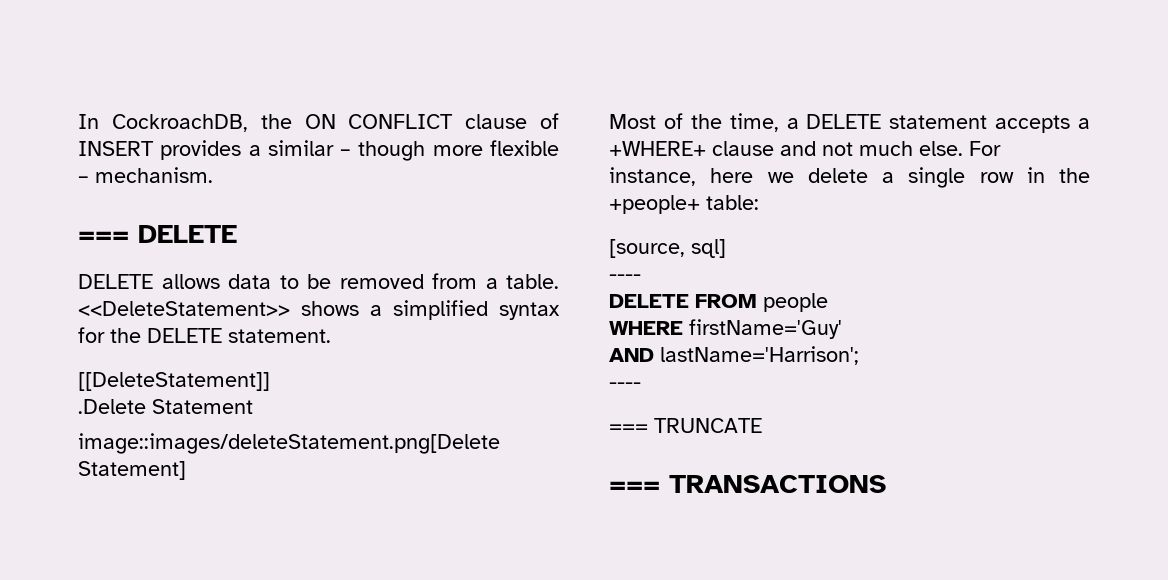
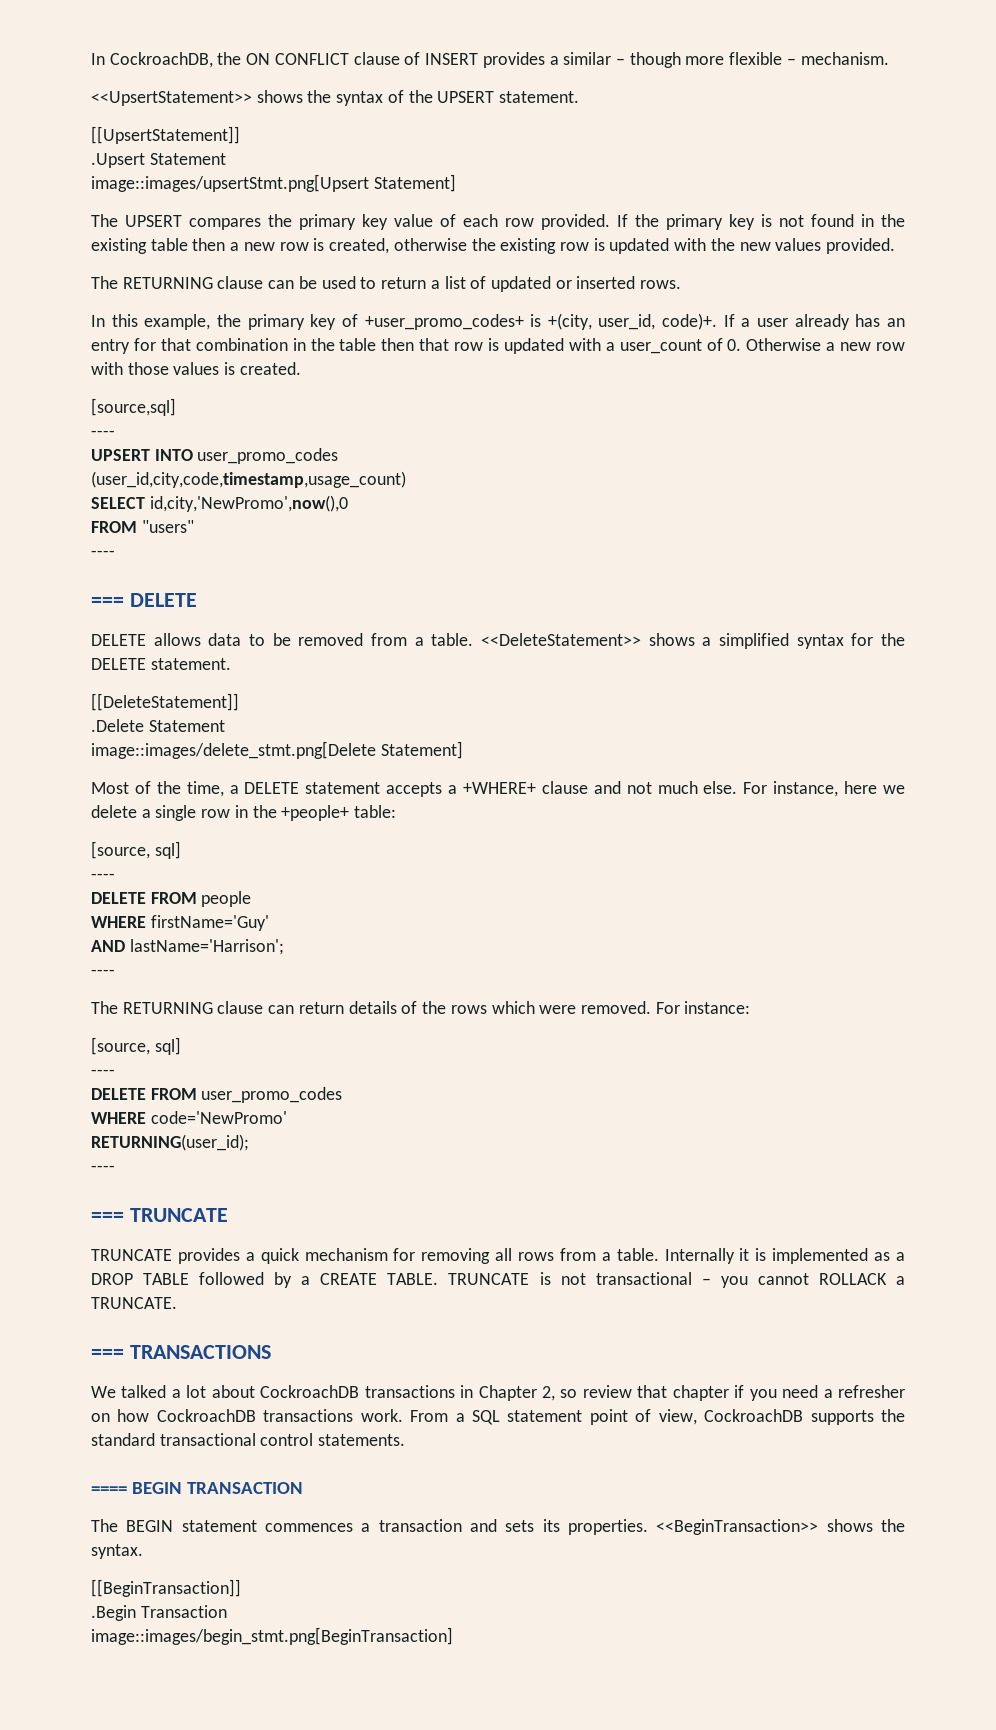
+ <<UpsertStatement>> shows the syntax of the UPSERT statement.
+ [[UpsertStatement]]
+ .Upsert Statement
+ image::images/upsertStmt.png[Upsert Statement]
+ The UPSERT compares the primary key value of each row provided. If the primary key is not found in the existing table then a new row is created, otherwise the existing row is updated with the new values provided.
+ The RETURNING clause can be used to return a list of updated or inserted rows.
+ In this example, the primary key of +user_promo_codes+ is +(city, user_id, code)+. If a user already has an entry for that combination in the table then that row is updated with a user_count of 0. Otherwise a new row with those values is created.
+ [source,sql]
+ ----
+ UPSERT INTO user_promo_codes
+ (user_id,city,code,timestamp,usage_count)
+ SELECT id,city,'NewPromo',now(),0
+ FROM "users"
+ ----
- image::images/deleteStatement.png[Delete Statement]
+ image::images/delete_stmt.png[Delete Statement]
+ The RETURNING clause can return details of the rows which were removed. For instance:
+ [source, sql]
+ ----
+ DELETE FROM user_promo_codes
+ WHERE code='NewPromo'
+ RETURNING(user_id);
+ ----
  === TRUNCATE
+ TRUNCATE provides a quick mechanism for removing all rows from a table. Internally it is implemented as a DROP TABLE followed by a CREATE TABLE. TRUNCATE is not transactional – you cannot ROLLACK a TRUNCATE.
  === TRANSACTIONS
+ We talked a lot about CockroachDB transactions in Chapter 2, so review that chapter if you need a refresher on how CockroachDB transactions work. From a SQL statement point of view, CockroachDB supports the standard transactional control statements.
+ ==== BEGIN TRANSACTION
+ The BEGIN statement commences a transaction and sets its properties. <<BeginTransaction>> shows the syntax.
+ [[BeginTransaction]]
+ .Begin Transaction
+ image::images/begin_stmt.png[BeginTransaction]

